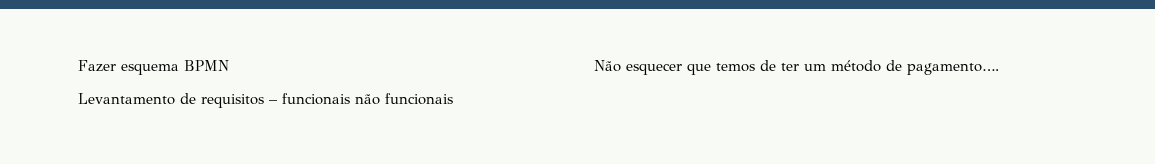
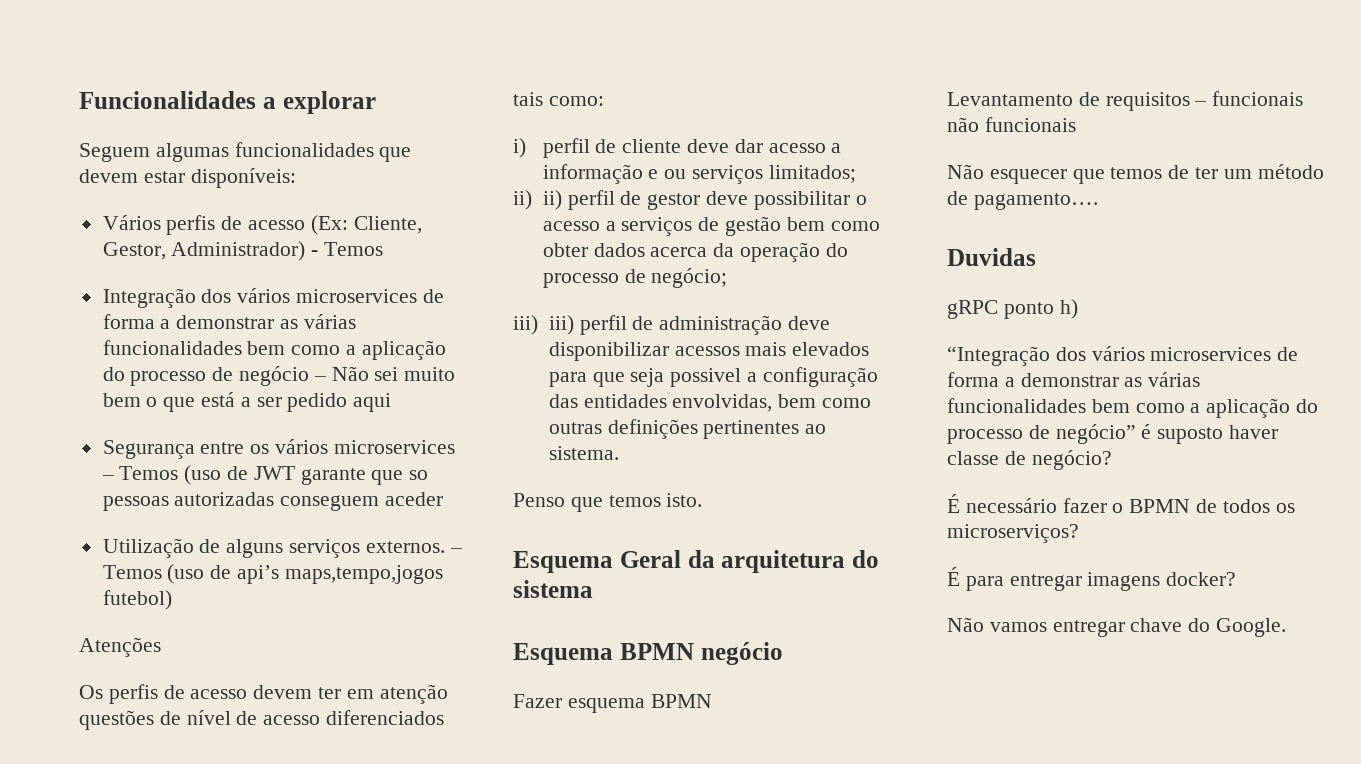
+ Funcionalidades a explorar
+ Seguem algumas funcionalidades que devem estar disponíveis:
+ Vários perfis de acesso (Ex: Cliente, Gestor, Administrador) - Temos
+ Integração dos vários microservices de forma a demonstrar as várias funcionalidades bem como a aplicação do processo de negócio – Não sei muito bem o que está a ser pedido aqui
+ Segurança entre os vários microservices – Temos (uso de JWT garante que so pessoas autorizadas conseguem aceder
+ Utilização de alguns serviços externos. – Temos (uso de api’s maps,tempo,jogos futebol)
+ Atenções
+ Os perfis de acesso devem ter em atenção questões de nível de acesso diferenciados tais como:
+ i) perfil de cliente deve dar acesso a informação e ou serviços limitados;
+ ii) ii) perfil de gestor deve possibilitar o acesso a serviços de gestão bem como obter dados acerca da operação do processo de negócio;
+ iii) iii) perfil de administração deve disponibilizar acessos mais elevados para que seja possivel a configuração das entidades envolvidas, bem como outras definições pertinentes ao sistema.
+ Penso que temos isto.
+ Esquema Geral da arquitetura do sistema
+ Esquema BPMN negócio
+ Duvidas
+ gRPC ponto h)
+ “Integração dos vários microservices de forma a demonstrar as várias funcionalidades bem como a aplicação do processo de negócio” é suposto haver classe de negócio?
+ É necessário fazer o BPMN de todos os microserviços?
+ É para entregar imagens docker?
+ Não vamos entregar chave do Google.

